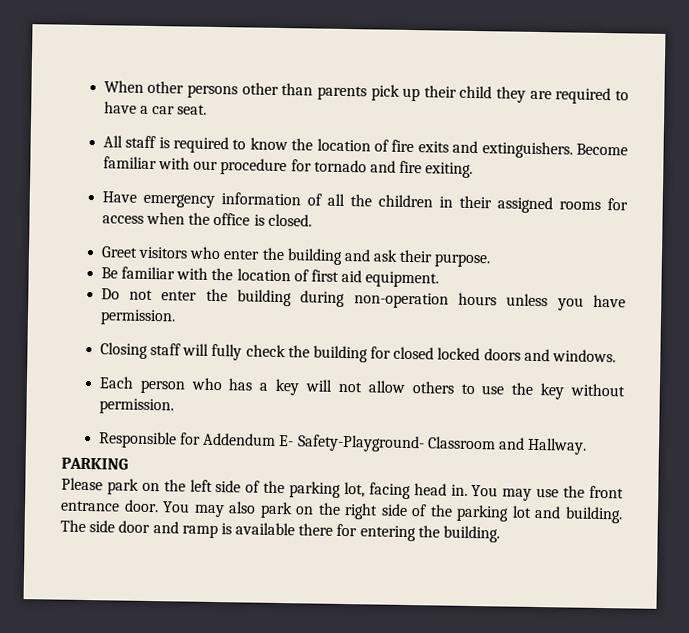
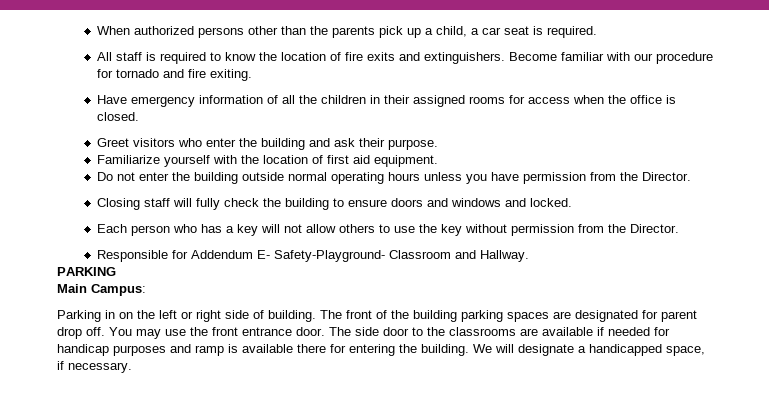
- When other persons other than parents pick up their child they are required to have a car seat.
+ When authorized persons other than the parents pick up a child, a car seat is required.
- Be familiar with the location of first aid equipment.
+ Familiarize yourself with the location of first aid equipment.
- Do not enter the building during non-operation hours unless you have permission.
+ Do not enter the building outside normal operating hours unless you have permission from the Director.
- Closing staff will fully check the building for closed locked doors and windows.
+ Closing staff will fully check the building to ensure doors and windows and locked.
- Each person who has a key will not allow others to use the key without permission.
+ Each person who has a key will not allow others to use the key without permission from the Director.
- Please park on the left side of the parking lot, facing head in.
+ Main Campus:
+ Parking in on the left or right side of building. The front of the building parking spaces are designated for parent drop off.
- You may also park on the right side of the parking lot and building. The side door and ramp is available there for entering the building.
+ The side door to the classrooms are available if needed for handicap purposes and ramp is available there for entering the building.
+ We will designate a handicapped space, if necessary.

